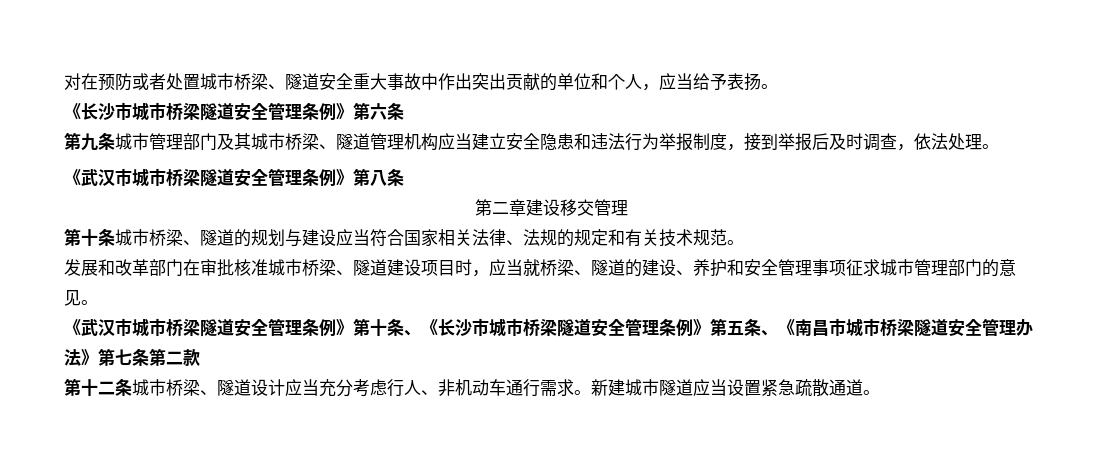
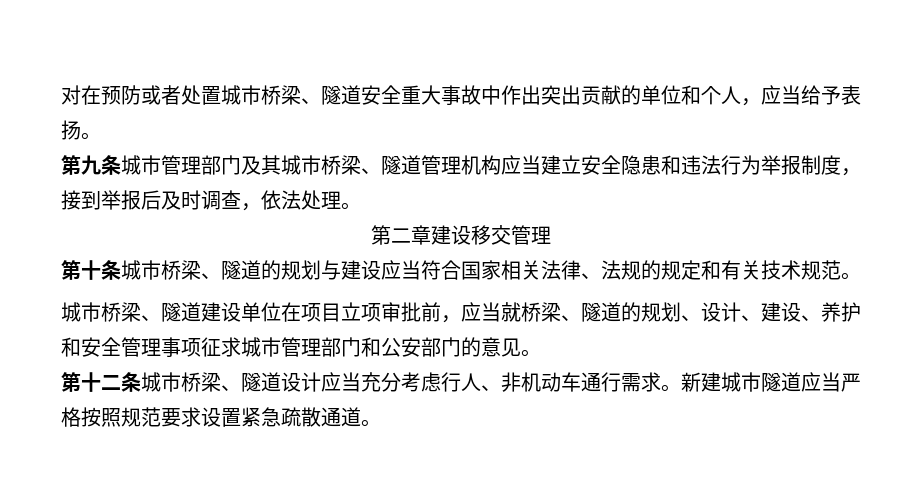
- 《长沙市城市桥梁隧道安全管理条例》第六条
- 《武汉市城市桥梁隧道安全管理条例》第八条
- 发展和改革部门在审批核准城市桥梁、隧道建设项目时，应当就桥梁、隧道的建设、养护和安全管理事项征求城市管理部门的意见。
+ 城市桥梁、隧道建设单位在项目立项审批前，应当就桥梁、隧道的规划、设计、建设、养护和安全管理事项征求城市管理部门和公安部门的意见。
- 《武汉市城市桥梁隧道安全管理条例》第十条、《长沙市城市桥梁隧道安全管理条例》第五条、《南昌市城市桥梁隧道安全管理办法》第七条第二款
- 新建城市隧道应当设置紧急疏散通道。
+ 新建城市隧道应当严格按照规范要求设置紧急疏散通道。

